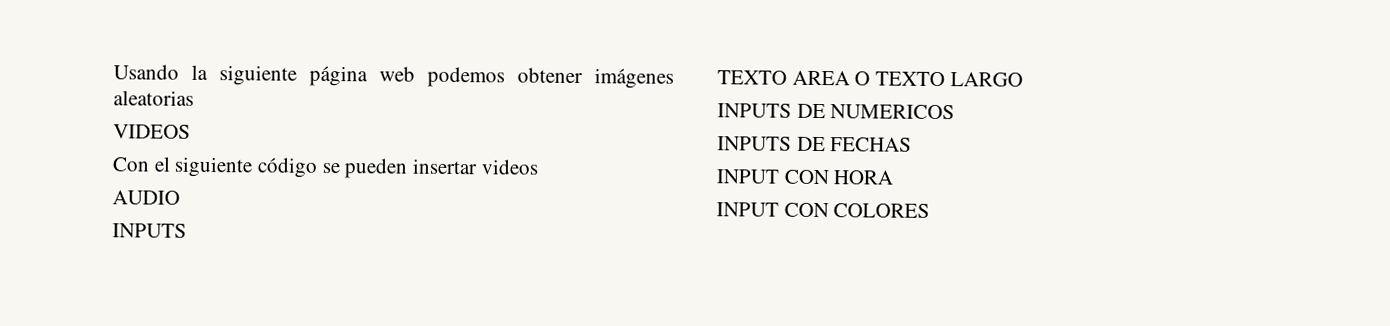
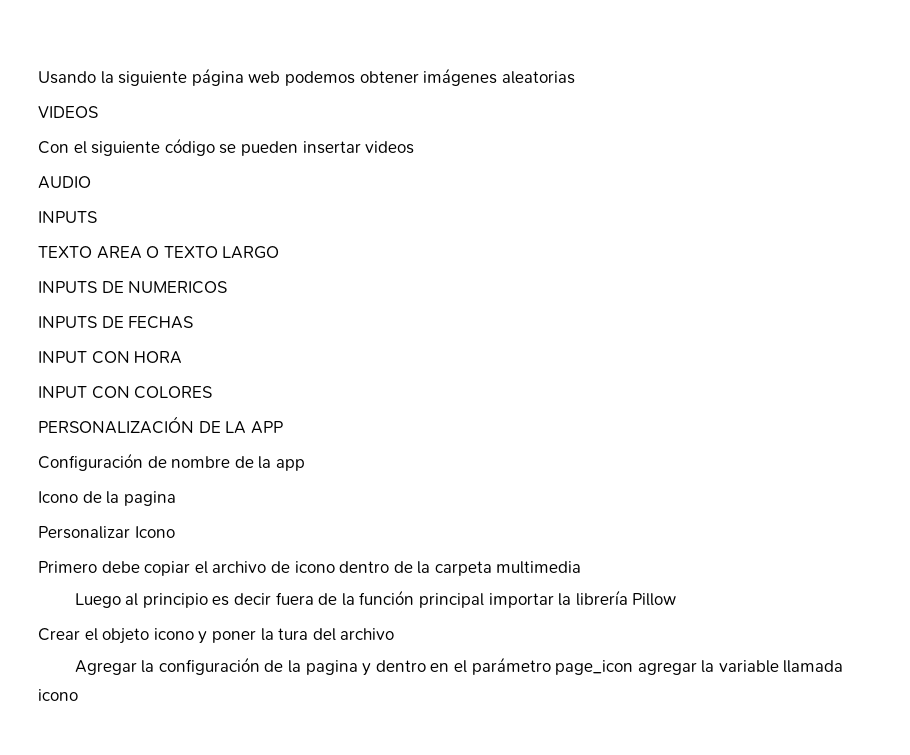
+ PERSONALIZACIÓN DE LA APP
+ Configuración de nombre de la app
+ Icono de la pagina
+ Personalizar Icono
+ Primero debe copiar el archivo de icono dentro de la carpeta multimedia
+ Luego al principio es decir fuera de la función principal importar la librería Pillow
+ Crear el objeto icono y poner la tura del archivo
+ Agregar la configuración de la pagina y dentro en el parámetro page_icon agregar la variable llamada icono

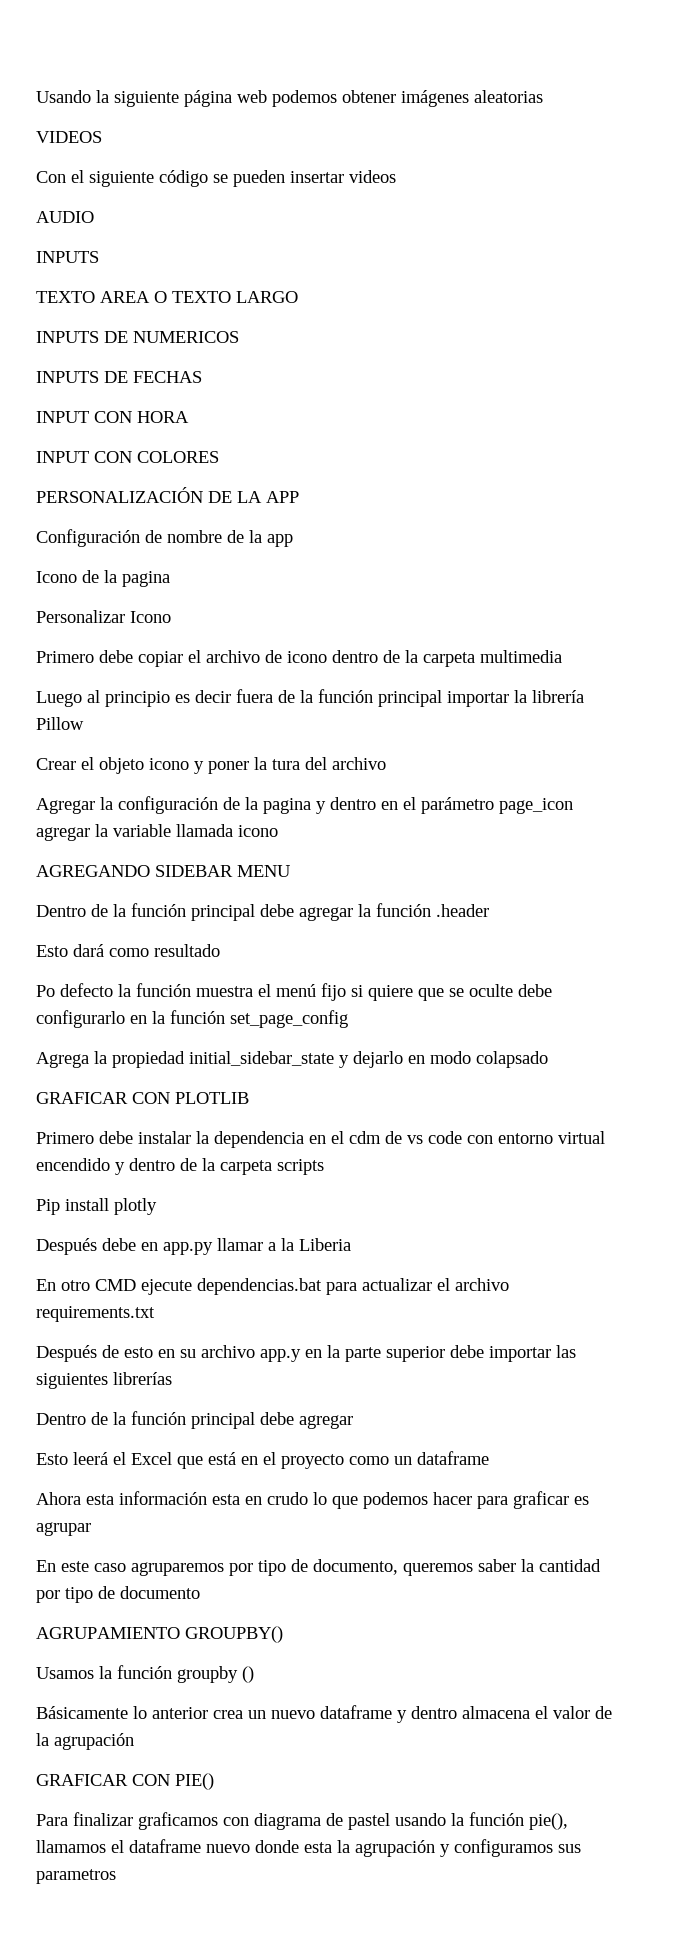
+ AGREGANDO SIDEBAR MENU
+ Dentro de la función principal debe agregar la función .header
+ Esto dará como resultado
+ Po defecto la función muestra el menú fijo si quiere que se oculte debe configurarlo en la función set_page_config
+ Agrega la propiedad initial_sidebar_state y dejarlo en modo colapsado
+ GRAFICAR CON PLOTLIB
+ Primero debe instalar la dependencia en el cdm de vs code con entorno virtual encendido y dentro de la carpeta scripts
+ Pip install plotly
+ Después debe en app.py llamar a la Liberia
+ En otro CMD ejecute dependencias.bat para actualizar el archivo requirements.txt
+ Después de esto en su archivo app.y en la parte superior debe importar las siguientes librerías
+ Dentro de la función principal debe agregar
+ Esto leerá el Excel que está en el proyecto como un dataframe
+ Ahora esta información esta en crudo lo que podemos hacer para graficar es agrupar
+ En este caso agruparemos por tipo de documento, queremos saber la cantidad por tipo de documento
+ AGRUPAMIENTO GROUPBY()
+ Usamos la función groupby ()
+ Básicamente lo anterior crea un nuevo dataframe y dentro almacena el valor de la agrupación
+ GRAFICAR CON PIE()
+ Para finalizar graficamos con diagrama de pastel usando la función pie(), llamamos el dataframe nuevo donde esta la agrupación y configuramos sus parametros

